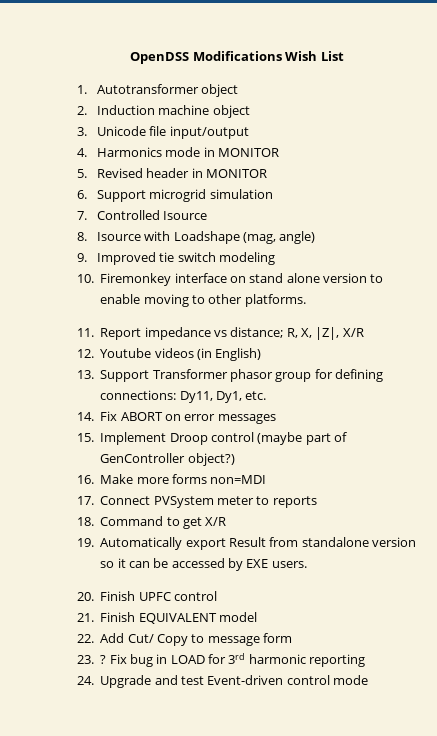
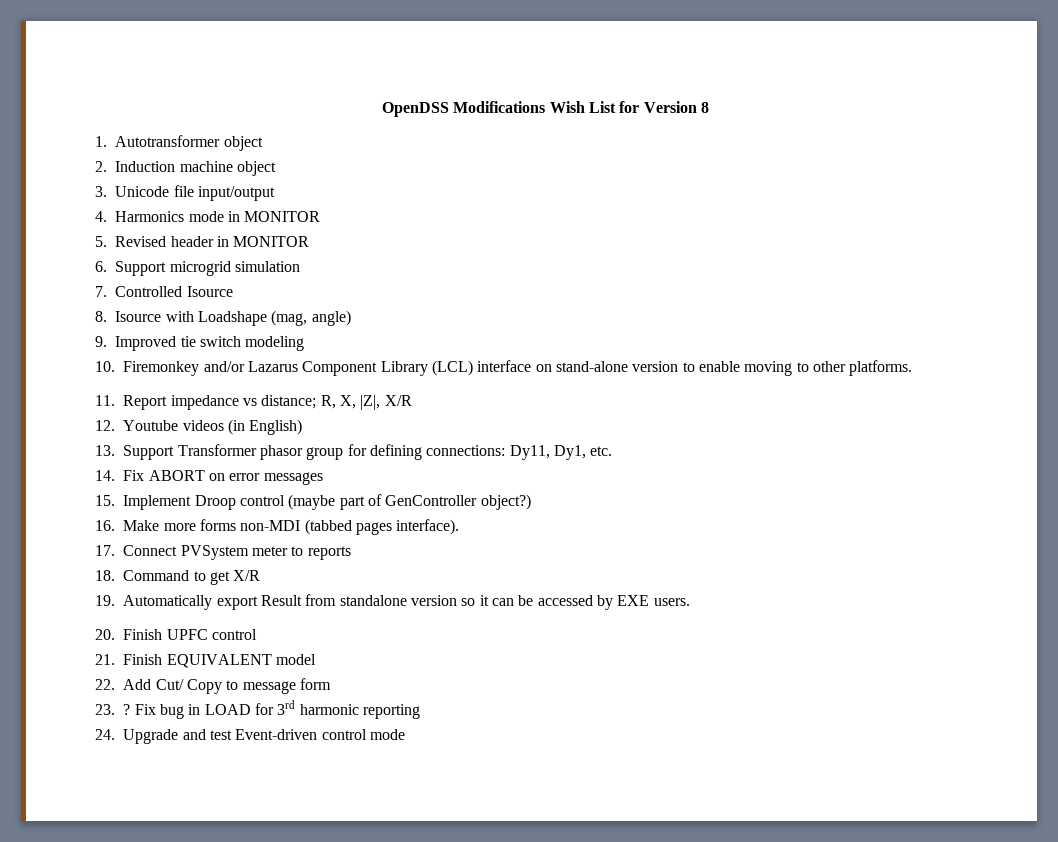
- OpenDSS Modifications Wish List
+ OpenDSS Modifications Wish List for Version 8
- 10. Firemonkey interface on stand alone version to enable moving to other platforms.
+ 10. Firemonkey and/or Lazarus Component Library (LCL) interface on stand-alone version to enable moving to other platforms.
- 16. Make more forms non=MDI
+ 16. Make more forms non-MDI (tabbed pages interface).

